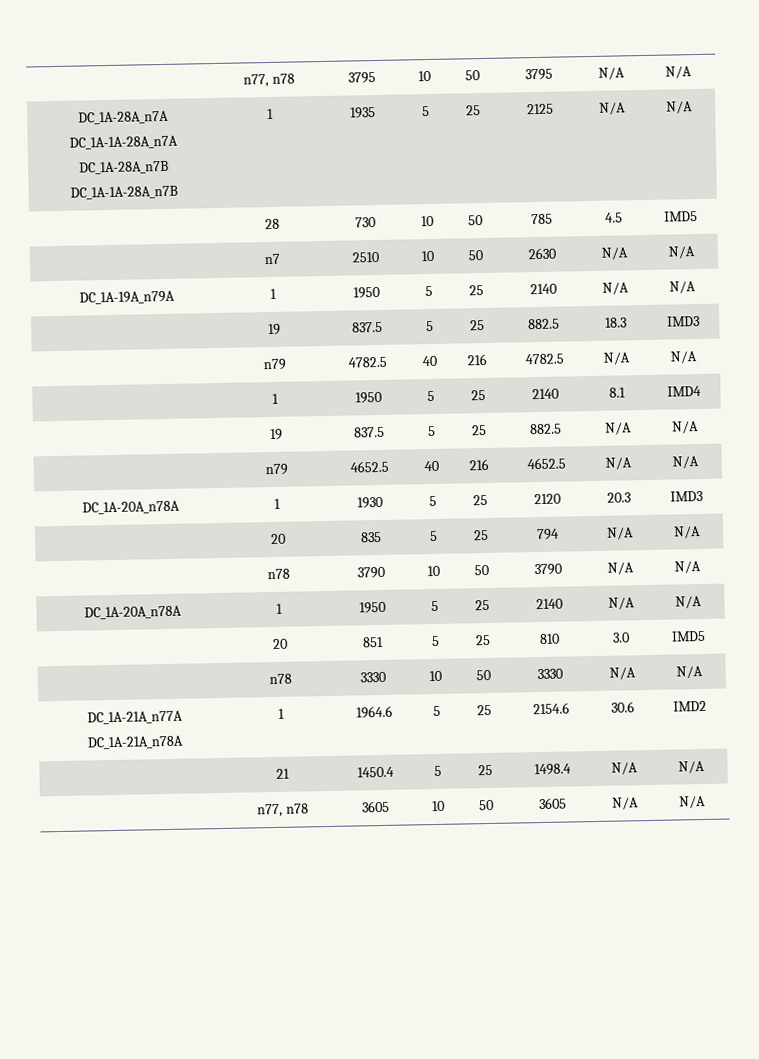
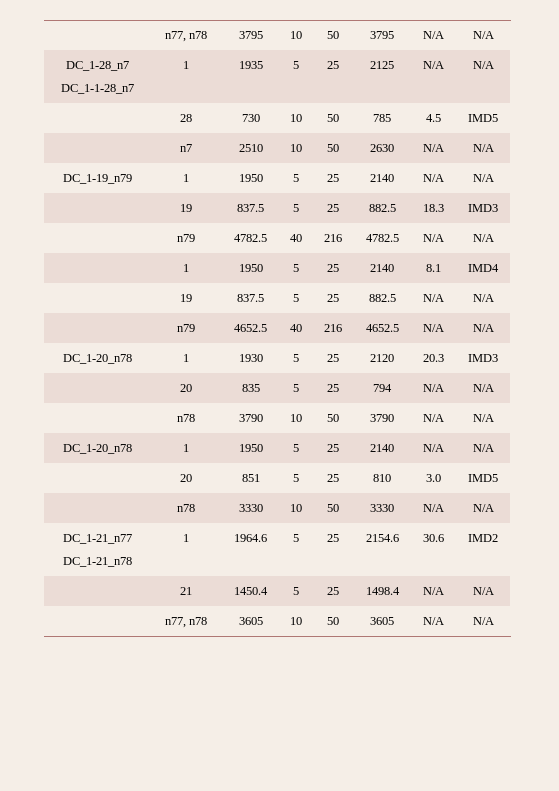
- DC_1A-28A_n7A
- DC_1A-1A-28A_n7A
- DC_1A-28A_n7B
- DC_1A-1A-28A_n7B | 1 | 1935 | 5 | 25 | 2125 | N/A | N/A
+ DC_1-28_n7
+ DC_1-1-28_n7 | 1 | 1935 | 5 | 25 | 2125 | N/A | N/A
- DC_1A-19A_n79A | 1 | 1950 | 5 | 25 | 2140 | N/A | N/A
+ DC_1-19_n79 | 1 | 1950 | 5 | 25 | 2140 | N/A | N/A
- DC_1A-20A_n78A | 1 | 1930 | 5 | 25 | 2120 | 20.3 | IMD3
+ DC_1-20_n78 | 1 | 1930 | 5 | 25 | 2120 | 20.3 | IMD3
- DC_1A-20A_n78A | 1 | 1950 | 5 | 25 | 2140 | N/A | N/A
+ DC_1-20_n78 | 1 | 1950 | 5 | 25 | 2140 | N/A | N/A
- DC_1A-21A_n77A
- DC_1A-21A_n78A | 1 | 1964.6 | 5 | 25 | 2154.6 | 30.6 | IMD2
+ DC_1-21_n77
+ DC_1-21_n78 | 1 | 1964.6 | 5 | 25 | 2154.6 | 30.6 | IMD2

